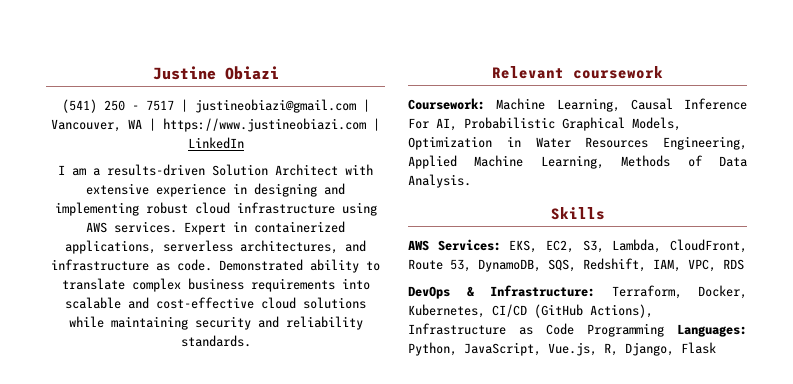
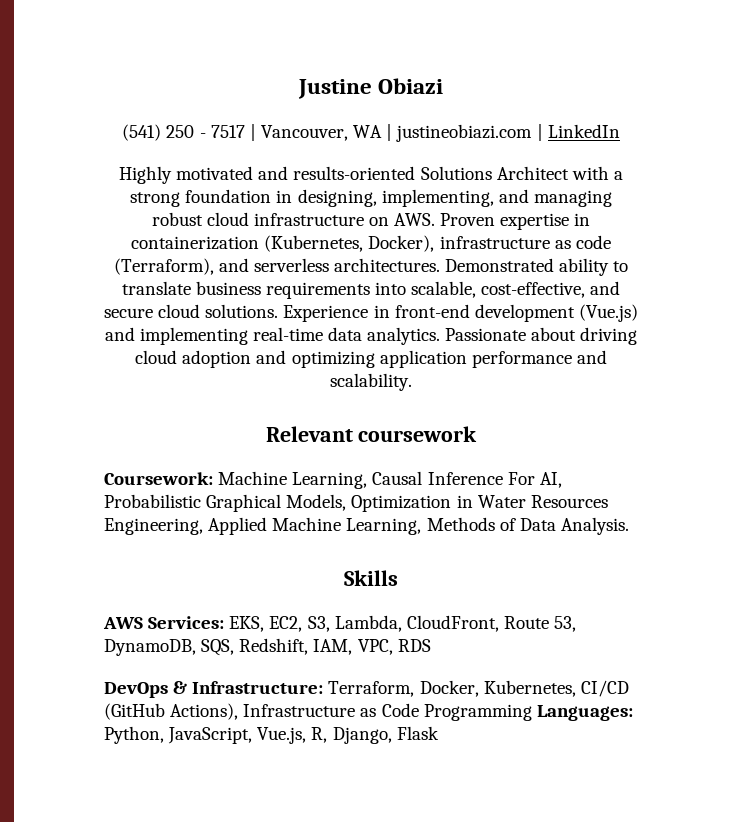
- (541) 250 - 7517 | justineobiazi@gmail.com | Vancouver, WA | https://www.justineobiazi.com | LinkedIn
+ (541) 250 - 7517 | Vancouver, WA | justineobiazi.com | LinkedIn
- I am a results-driven Solution Architect with extensive experience in designing and implementing robust cloud infrastructure using AWS services. Expert in containerized applications, serverless architectures, and infrastructure as code.
+ Highly motivated and results-oriented Solutions Architect with a strong foundation in designing, implementing, and managing robust cloud infrastructure on AWS. Proven expertise in containerization (Kubernetes, Docker), infrastructure as code (Terraform), and serverless architectures.
- Demonstrated ability to translate complex business requirements into scalable and cost-effective cloud solutions while maintaining security and reliability standards.
+ Demonstrated ability to translate business requirements into scalable, cost-effective, and secure cloud solutions. Experience in front-end development (Vue.js) and implementing real-time data analytics. Passionate about driving cloud adoption and optimizing application performance and scalability.

